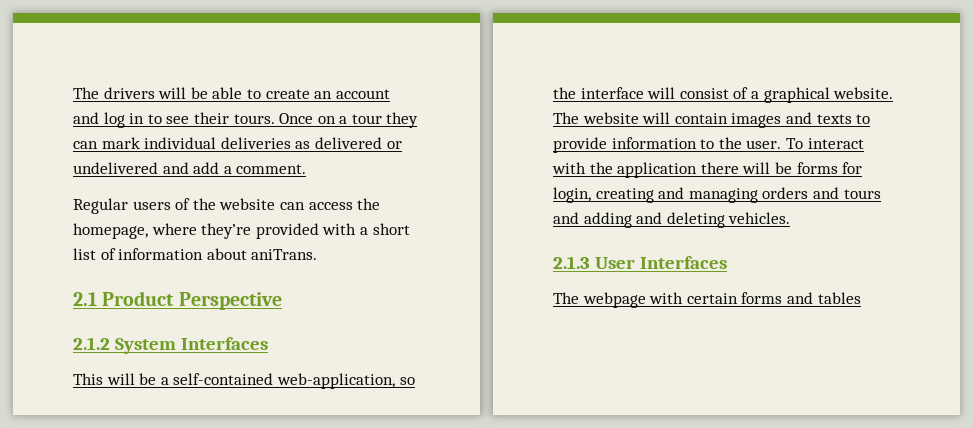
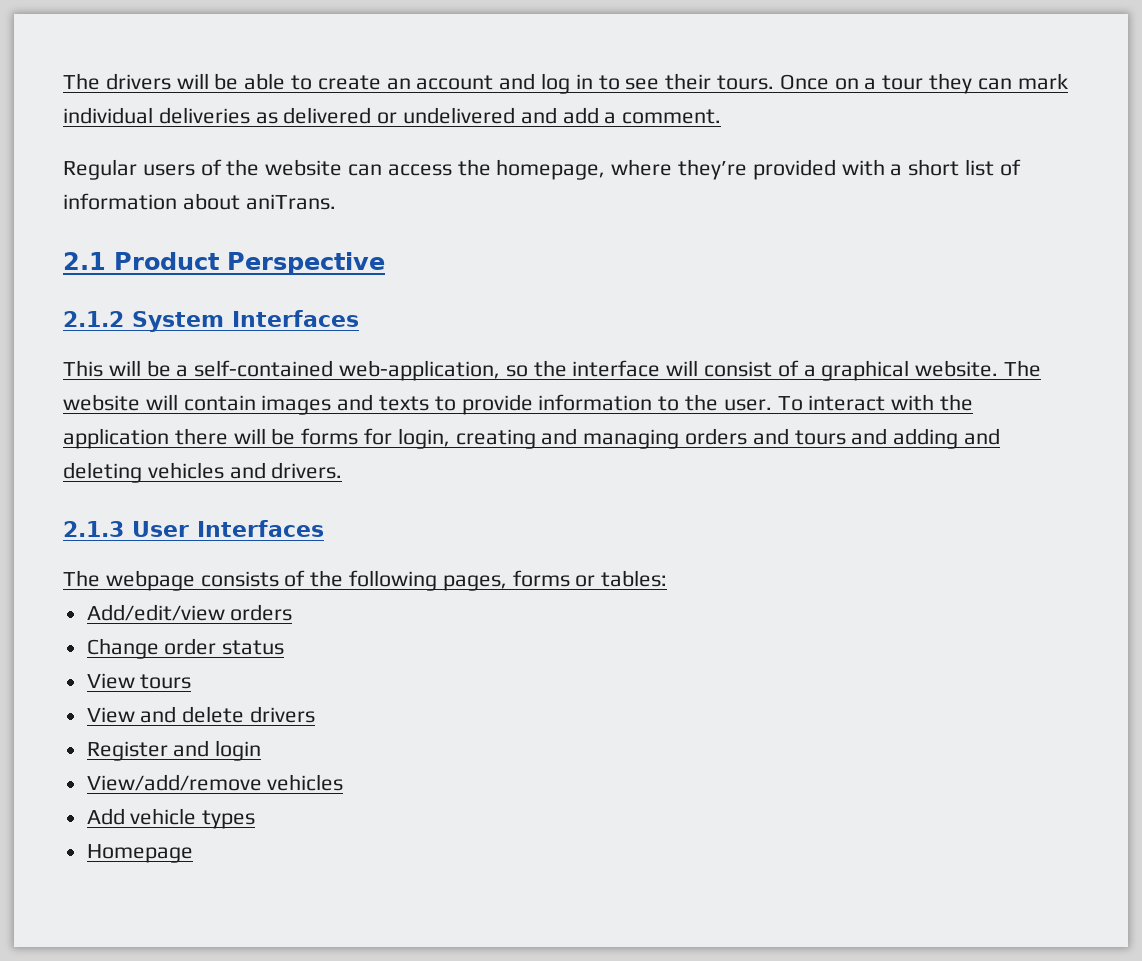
- To interact with the application there will be forms for login, creating and managing orders and tours and adding and deleting vehicles.
+ To interact with the application there will be forms for login, creating and managing orders and tours and adding and deleting vehicles and drivers.
- The webpage with certain forms and tables
+ The webpage consists of the following pages, forms or tables:
+ Add/edit/view orders
+ Change order status
+ View tours
+ View and delete drivers
+ Register and login
+ View/add/remove vehicles
+ Add vehicle types
+ Homepage

